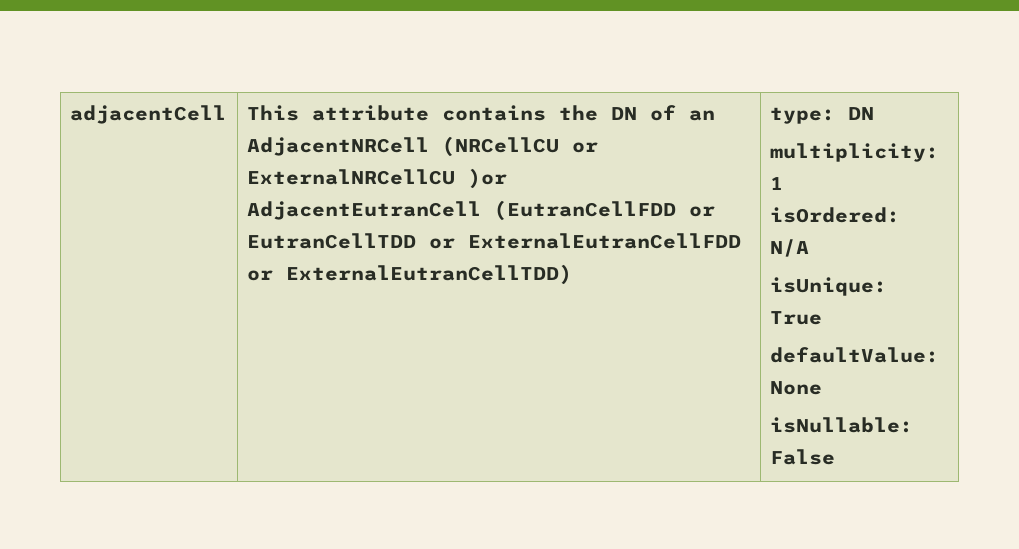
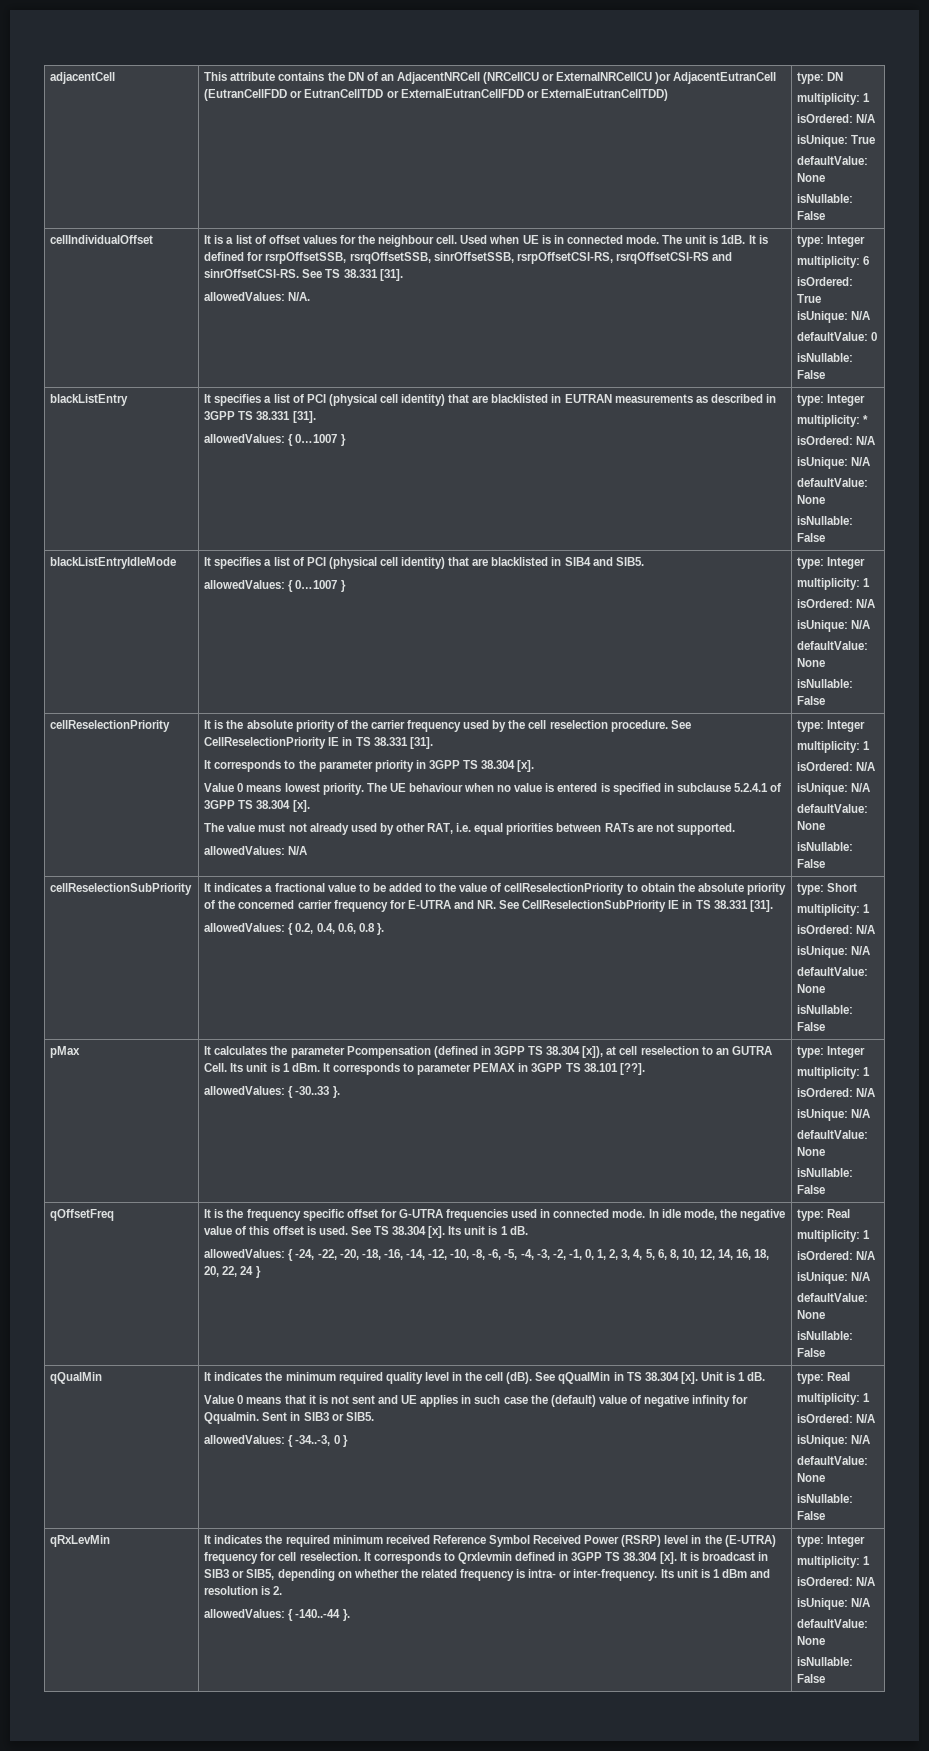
+ cellIndividualOffset | It is a list of offset values for the neighbour cell. Used when UE is in connected mode. The unit is 1dB. It is defined for rsrpOffsetSSB, rsrqOffsetSSB, sinrOffsetSSB, rsrpOffsetCSI-RS, rsrqOffsetCSI-RS and sinrOffsetCSI-RS. See TS 38.331 [31].
+ allowedValues: N/A. | type: Integer
+ multiplicity: 6
+ isOrdered: True
+ isUnique: N/A
+ defaultValue: 0
+ isNullable: False
+ blackListEntry | It specifies a list of PCI (physical cell identity) that are blacklisted in EUTRAN measurements as described in 3GPP TS 38.331 [31].
+ allowedValues: { 0…1007 } | type: Integer
+ multiplicity: *
+ isOrdered: N/A
+ isUnique: N/A
+ defaultValue: None
+ isNullable: False
+ blackListEntryIdleMode | It specifies a list of PCI (physical cell identity) that are blacklisted in SIB4 and SIB5.
+ allowedValues: { 0…1007 } | type: Integer
+ multiplicity: 1
+ isOrdered: N/A
+ isUnique: N/A
+ defaultValue: None
+ isNullable: False
+ cellReselectionPriority | It is the absolute priority of the carrier frequency used by the cell reselection procedure. See CellReselectionPriority IE in TS 38.331 [31].
+ It corresponds to the parameter priority in 3GPP TS 38.304 [x].
+ Value 0 means lowest priority. The UE behaviour when no value is entered is specified in subclause 5.2.4.1 of 3GPP TS 38.304 [x].
+ The value must not already used by other RAT, i.e. equal priorities between RATs are not supported.
+ allowedValues: N/A | type: Integer
+ multiplicity: 1
+ isOrdered: N/A
+ isUnique: N/A
+ defaultValue: None
+ isNullable: False
+ cellReselectionSubPriority | It indicates a fractional value to be added to the value of cellReselectionPriority to obtain the absolute priority of the concerned carrier frequency for E-UTRA and NR. See CellReselectionSubPriority IE in TS 38.331 [31].
+ allowedValues: { 0.2, 0.4, 0.6, 0.8 }. | type: Short
+ multiplicity: 1
+ isOrdered: N/A
+ isUnique: N/A
+ defaultValue: None
+ isNullable: False
+ pMax | It calculates the parameter Pcompensation (defined in 3GPP TS 38.304 [x]), at cell reselection to an GUTRA Cell. Its unit is 1 dBm. It corresponds to parameter PEMAX in 3GPP TS 38.101 [??].
+ allowedValues: { -30..33 }. | type: Integer
+ multiplicity: 1
+ isOrdered: N/A
+ isUnique: N/A
+ defaultValue: None
+ isNullable: False
+ qOffsetFreq | It is the frequency specific offset for G-UTRA frequencies used in connected mode. In idle mode, the negative value of this offset is used. See TS 38.304 [x]. Its unit is 1 dB.
+ allowedValues: { -24, -22, -20, -18, -16, -14, -12, -10, -8, -6, -5, -4, -3, -2, -1, 0, 1, 2, 3, 4, 5, 6, 8, 10, 12, 14, 16, 18, 20, 22, 24 } | type: Real
+ multiplicity: 1
+ isOrdered: N/A
+ isUnique: N/A
+ defaultValue: None
+ isNullable: False
+ qQualMin | It indicates the minimum required quality level in the cell (dB). See qQualMin in TS 38.304 [x]. Unit is 1 dB.
+ Value 0 means that it is not sent and UE applies in such case the (default) value of negative infinity for Qqualmin. Sent in SIB3 or SIB5.
+ allowedValues: { -34..-3, 0 } | type: Real
+ multiplicity: 1
+ isOrdered: N/A
+ isUnique: N/A
+ defaultValue: None
+ isNullable: False
+ qRxLevMin | It indicates the required minimum received Reference Symbol Received Power (RSRP) level in the (E-UTRA) frequency for cell reselection. It corresponds to Qrxlevmin defined in 3GPP TS 38.304 [x]. It is broadcast in SIB3 or SIB5, depending on whether the related frequency is intra- or inter-frequency. Its unit is 1 dBm and resolution is 2.
+ allowedValues: { -140..-44 }. | type: Integer
+ multiplicity: 1
+ isOrdered: N/A
+ isUnique: N/A
+ defaultValue: None
+ isNullable: False

